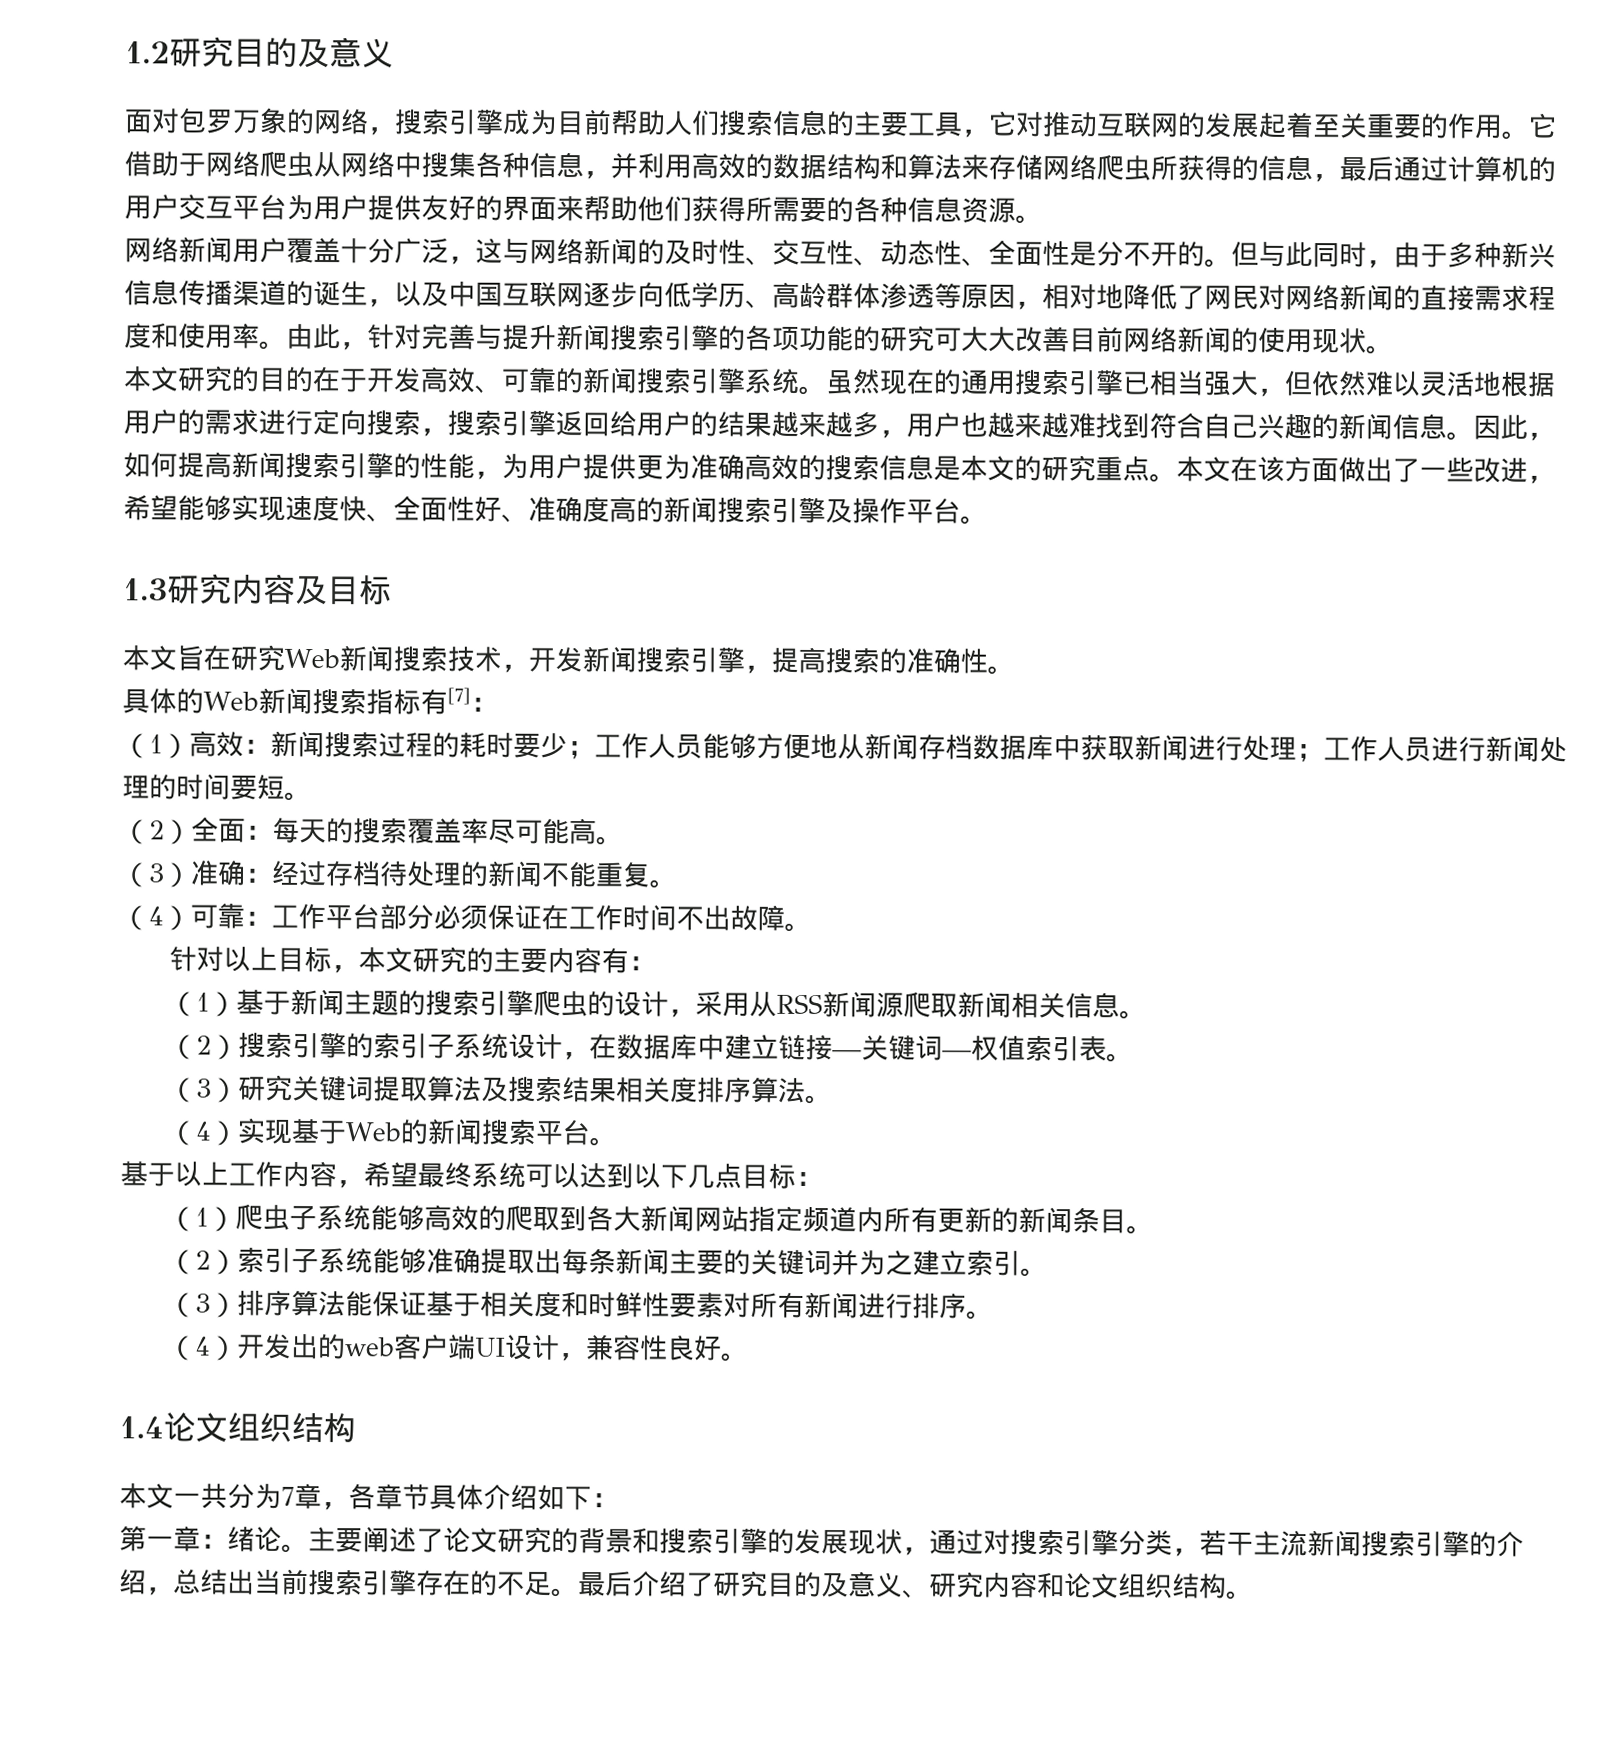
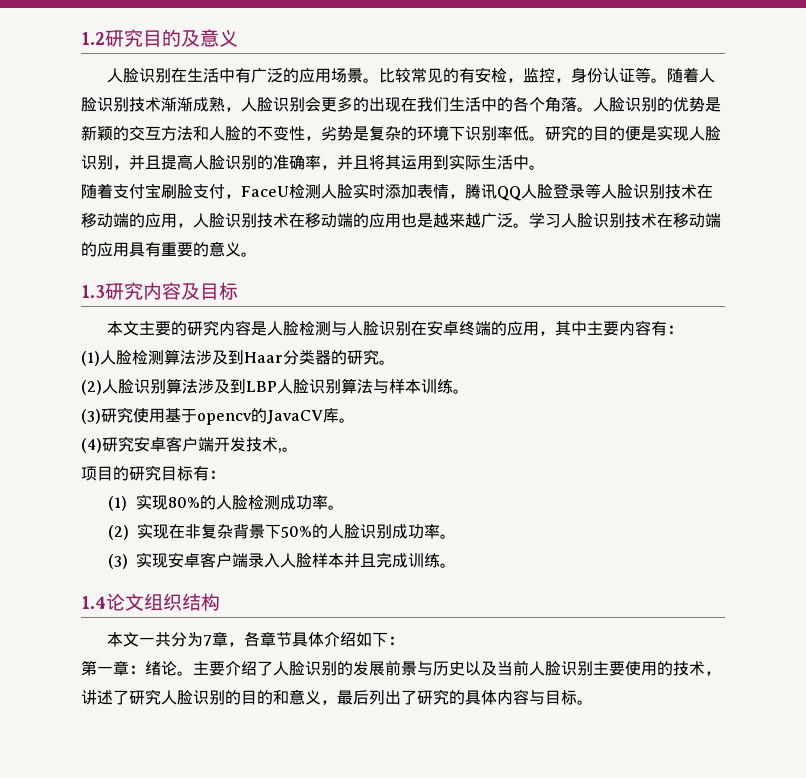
- 面对包罗万象的网络，搜索引擎成为目前帮助人们搜索信息的主要工具，它对推动互联网的发展起着至关重要的作用。它借助于网络爬虫从网络中搜集各种信息，并利用高效的数据结构和算法来存储网络爬虫所获得的信息，最后通过计算机的用户交互平台为用户提供友好的界面来帮助他们获得所需要的各种信息资源。
- 网络新闻用户覆盖十分广泛，这与网络新闻的及时性、交互性、动态性、全面性是分不开的。但与此同时，由于多种新兴信息传播渠道的诞生，以及中国互联网逐步向低学历、高龄群体渗透等原因，相对地降低了网民对网络新闻的直接需求程度和使用率。由此，针对完善与提升新闻搜索引擎的各项功能的研究可大大改善目前网络新闻的使用现状。
- 本文研究的目的在于开发高效、可靠的新闻搜索引擎系统。虽然现在的通用搜索引擎已相当强大，但依然难以灵活地根据用户的需求进行定向搜索，搜索引擎返回给用户的结果越来越多，用户也越来越难找到符合自己兴趣的新闻信息。因此，如何提高新闻搜索引擎的性能，为用户提供更为准确高效的搜索信息是本文的研究重点。本文在该方面做出了一些改进，希望能够实现速度快、全面性好、准确度高的新闻搜索引擎及操作平台。
+ 人脸识别在生活中有广泛的应用场景。比较常见的有安检，监控，身份认证等。随着人脸识别技术渐渐成熟，人脸识别会更多的出现在我们生活中的各个角落。人脸识别的优势是新颖的交互方法和人脸的不变性，劣势是复杂的环境下识别率低。研究的目的便是实现人脸识别，并且提高人脸识别的准确率，并且将其运用到实际生活中。
+ 随着支付宝刷脸支付，FaceU检测人脸实时添加表情，腾讯QQ人脸登录等人脸识别技术在移动端的应用，人脸识别技术在移动端的应用也是越来越广泛。学习人脸识别技术在移动端的应用具有重要的意义。
- 本文旨在研究Web新闻搜索技术，开发新闻搜索引擎，提高搜索的准确性。
- 具体的Web新闻搜索指标有[7]：
- （1）高效：新闻搜索过程的耗时要少；工作人员能够方便地从新闻存档数据库中获取新闻进行处理；工作人员进行新闻处理的时间要短。
- （2）全面：每天的搜索覆盖率尽可能高。
- （3）准确：经过存档待处理的新闻不能重复。
- （4）可靠：工作平台部分必须保证在工作时间不出故障。
- 针对以上目标，本文研究的主要内容有：
- （1）基于新闻主题的搜索引擎爬虫的设计，采用从RSS新闻源爬取新闻相关信息。
- （2）搜索引擎的索引子系统设计，在数据库中建立链接—关键词—权值索引表。
- （3）研究关键词提取算法及搜索结果相关度排序算法。
- （4）实现基于Web的新闻搜索平台。
- 基于以上工作内容，希望最终系统可以达到以下几点目标：
- （1）爬虫子系统能够高效的爬取到各大新闻网站指定频道内所有更新的新闻条目。
- （2）索引子系统能够准确提取出每条新闻主要的关键词并为之建立索引。
- （3）排序算法能保证基于相关度和时鲜性要素对所有新闻进行排序。
- （4）开发出的web客户端UI设计，兼容性良好。
+ 本文主要的研究内容是人脸检测与人脸识别在安卓终端的应用，其中主要内容有：
+ (1)人脸检测算法涉及到Haar分类器的研究。
+ (2)人脸识别算法涉及到LBP人脸识别算法与样本训练。
+ (3)研究使用基于opencv的JavaCV库。
+ (4)研究安卓客户端开发技术,。
+ 项目的研究目标有：
+ (1)实现80%的人脸检测成功率。
+ (2)实现在非复杂背景下50%的人脸识别成功率。
+ (3)实现安卓客户端录入人脸样本并且完成训练。
- 主要阐述了论文研究的背景和搜索引擎的发展现状，通过对搜索引擎分类，若干主流新闻搜索引擎的介绍，总结出当前搜索引擎存在的不足。最后介绍了研究目的及意义、研究内容和论文组织结构。
+ 主要介绍了人脸识别的发展前景与历史以及当前人脸识别主要使用的技术，讲述了研究人脸识别的目的和意义，最后列出了研究的具体内容与目标。

